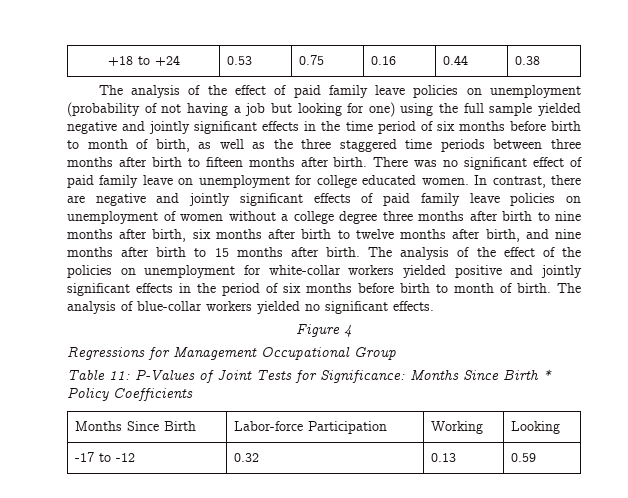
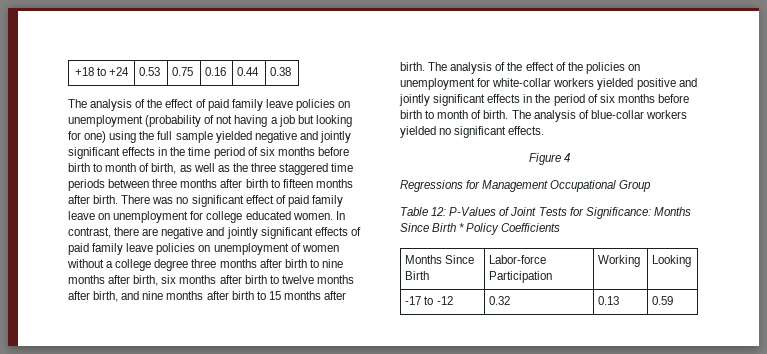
- Table 11: P-Values of Joint Tests for Significance: Months Since Birth * Policy Coefficients
+ Table 12: P-Values of Joint Tests for Significance: Months Since Birth * Policy Coefficients

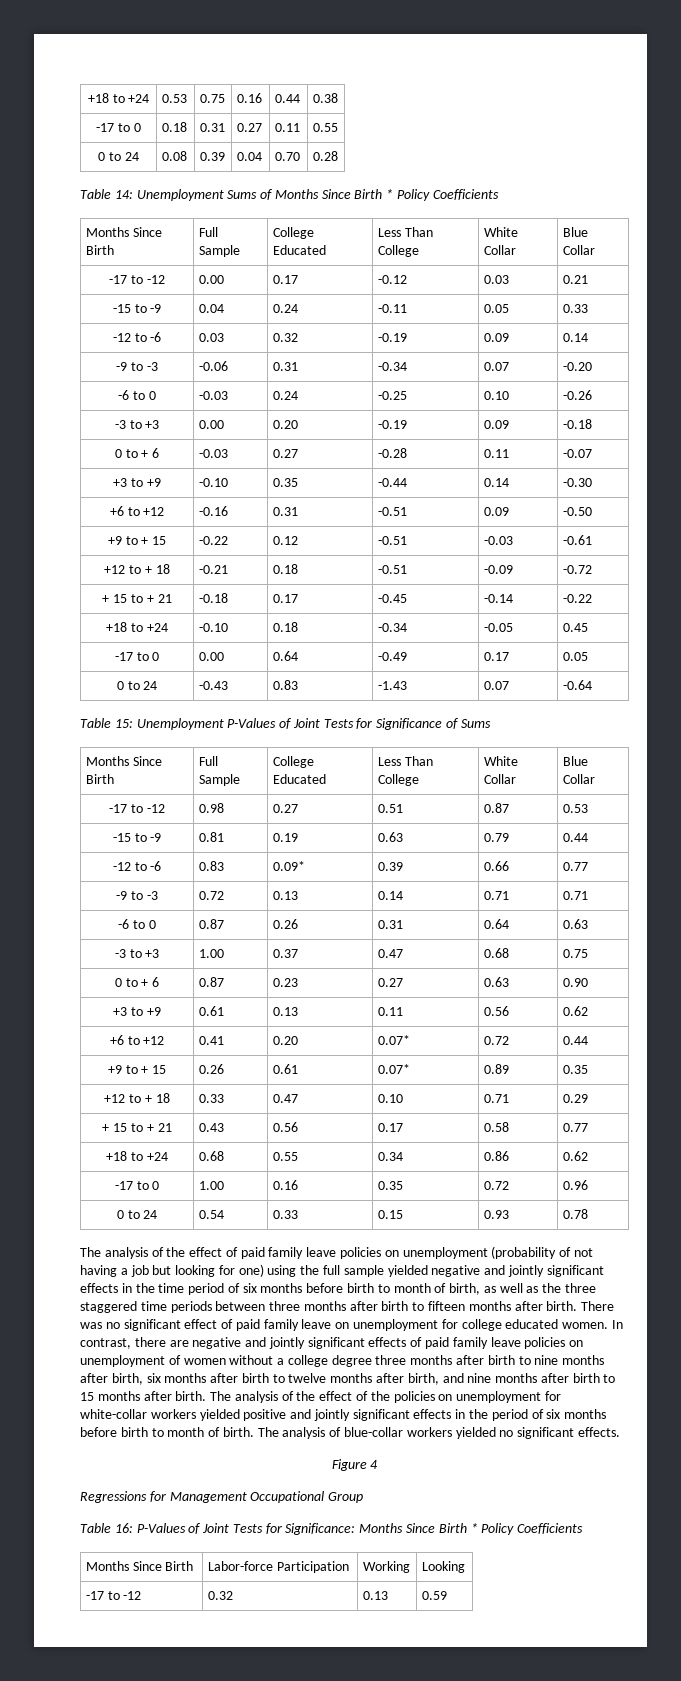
+ -17 to 0 | 0.18 | 0.31 | 0.27 | 0.11 | 0.55
+ 0 to 24 | 0.08 | 0.39 | 0.04 | 0.70 | 0.28
+ Table 14: Unemployment Sums of Months Since Birth * Policy Coefficients
+ Months Since Birth | Full Sample | College Educated | Less Than College | White Collar | Blue Collar
+ -17 to -12 | 0.00 | 0.17 | -0.12 | 0.03 | 0.21
+ -15 to -9 | 0.04 | 0.24 | -0.11 | 0.05 | 0.33
+ -12 to -6 | 0.03 | 0.32 | -0.19 | 0.09 | 0.14
+ -9 to -3 | -0.06 | 0.31 | -0.34 | 0.07 | -0.20
+ -6 to 0 | -0.03 | 0.24 | -0.25 | 0.10 | -0.26
+ -3 to +3 | 0.00 | 0.20 | -0.19 | 0.09 | -0.18
+ 0 to + 6 | -0.03 | 0.27 | -0.28 | 0.11 | -0.07
+ +3 to +9 | -0.10 | 0.35 | -0.44 | 0.14 | -0.30
+ +6 to +12 | -0.16 | 0.31 | -0.51 | 0.09 | -0.50
+ +9 to + 15 | -0.22 | 0.12 | -0.51 | -0.03 | -0.61
+ +12 to + 18 | -0.21 | 0.18 | -0.51 | -0.09 | -0.72
+ + 15 to + 21 | -0.18 | 0.17 | -0.45 | -0.14 | -0.22
+ +18 to +24 | -0.10 | 0.18 | -0.34 | -0.05 | 0.45
+ -17 to 0 | 0.00 | 0.64 | -0.49 | 0.17 | 0.05
+ 0 to 24 | -0.43 | 0.83 | -1.43 | 0.07 | -0.64
+ Table 15: Unemployment P-Values of Joint Tests for Significance of Sums
+ Months Since Birth | Full Sample | College Educated | Less Than College | White Collar | Blue Collar
+ -17 to -12 | 0.98 | 0.27 | 0.51 | 0.87 | 0.53
+ -15 to -9 | 0.81 | 0.19 | 0.63 | 0.79 | 0.44
+ -12 to -6 | 0.83 | 0.09* | 0.39 | 0.66 | 0.77
+ -9 to -3 | 0.72 | 0.13 | 0.14 | 0.71 | 0.71
+ -6 to 0 | 0.87 | 0.26 | 0.31 | 0.64 | 0.63
+ -3 to +3 | 1.00 | 0.37 | 0.47 | 0.68 | 0.75
+ 0 to + 6 | 0.87 | 0.23 | 0.27 | 0.63 | 0.90
+ +3 to +9 | 0.61 | 0.13 | 0.11 | 0.56 | 0.62
+ +6 to +12 | 0.41 | 0.20 | 0.07* | 0.72 | 0.44
+ +9 to + 15 | 0.26 | 0.61 | 0.07* | 0.89 | 0.35
+ +12 to + 18 | 0.33 | 0.47 | 0.10 | 0.71 | 0.29
+ + 15 to + 21 | 0.43 | 0.56 | 0.17 | 0.58 | 0.77
+ +18 to +24 | 0.68 | 0.55 | 0.34 | 0.86 | 0.62
+ -17 to 0 | 1.00 | 0.16 | 0.35 | 0.72 | 0.96
+ 0 to 24 | 0.54 | 0.33 | 0.15 | 0.93 | 0.78
- Table 12: P-Values of Joint Tests for Significance: Months Since Birth * Policy Coefficients
+ Table 16: P-Values of Joint Tests for Significance: Months Since Birth * Policy Coefficients

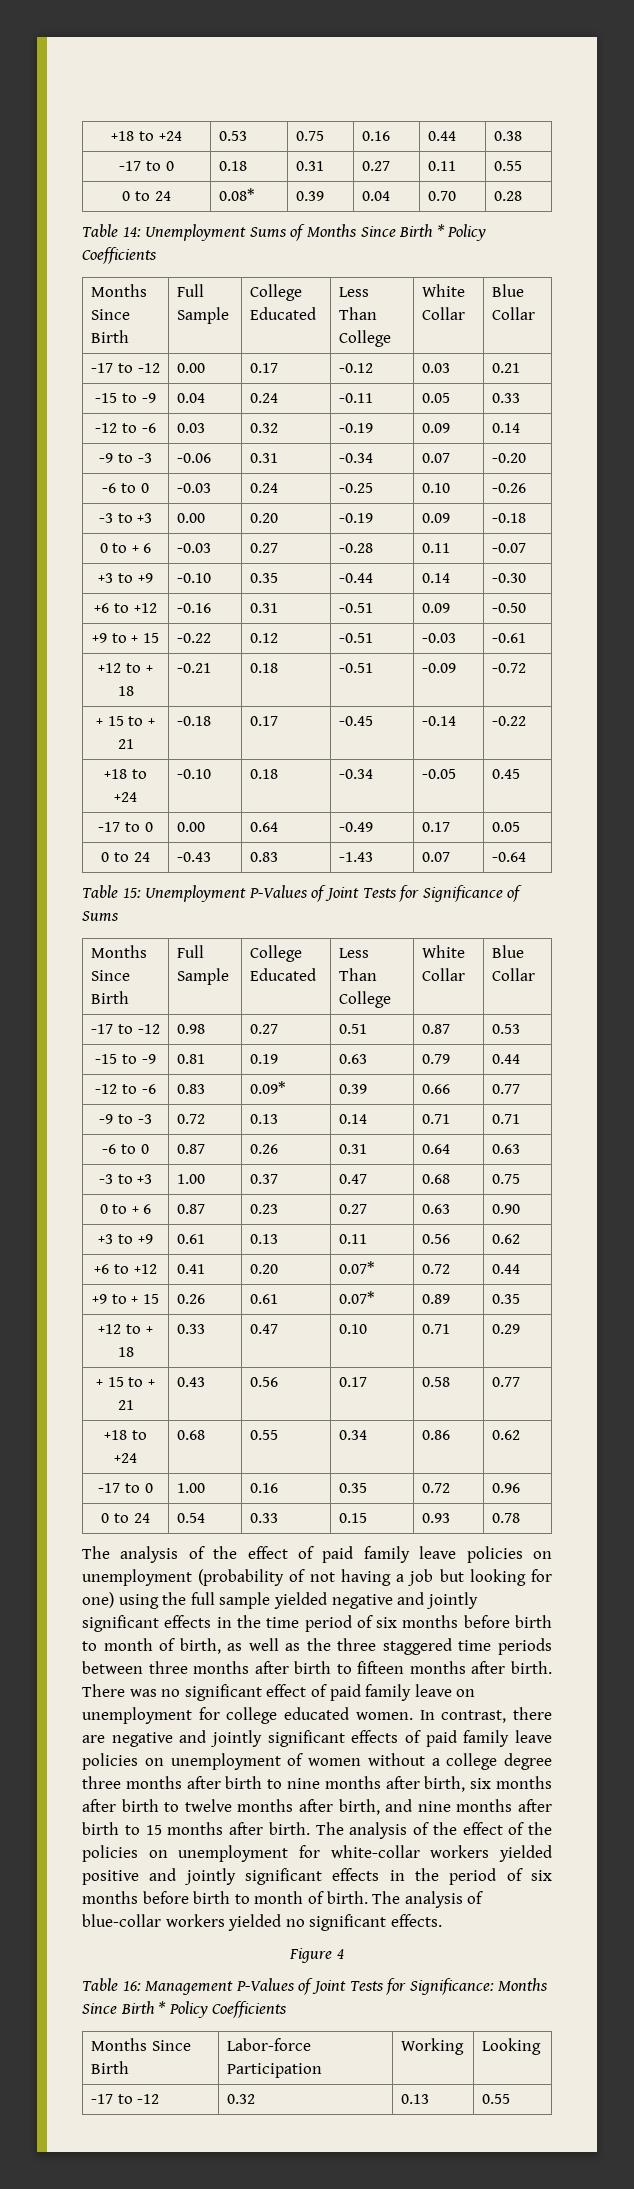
- 0 to 24 | 0.08 | 0.39 | 0.04 | 0.70 | 0.28
+ 0 to 24 | 0.08* | 0.39 | 0.04 | 0.70 | 0.28
- Regressions for Management Occupational Group
- Table 16: P-Values of Joint Tests for Significance: Months Since Birth * Policy Coefficients
+ Table 16: Management P-Values of Joint Tests for Significance: Months Since Birth * Policy Coefficients
- -17 to -12 | 0.32 | 0.13 | 0.59
+ -17 to -12 | 0.32 | 0.13 | 0.55

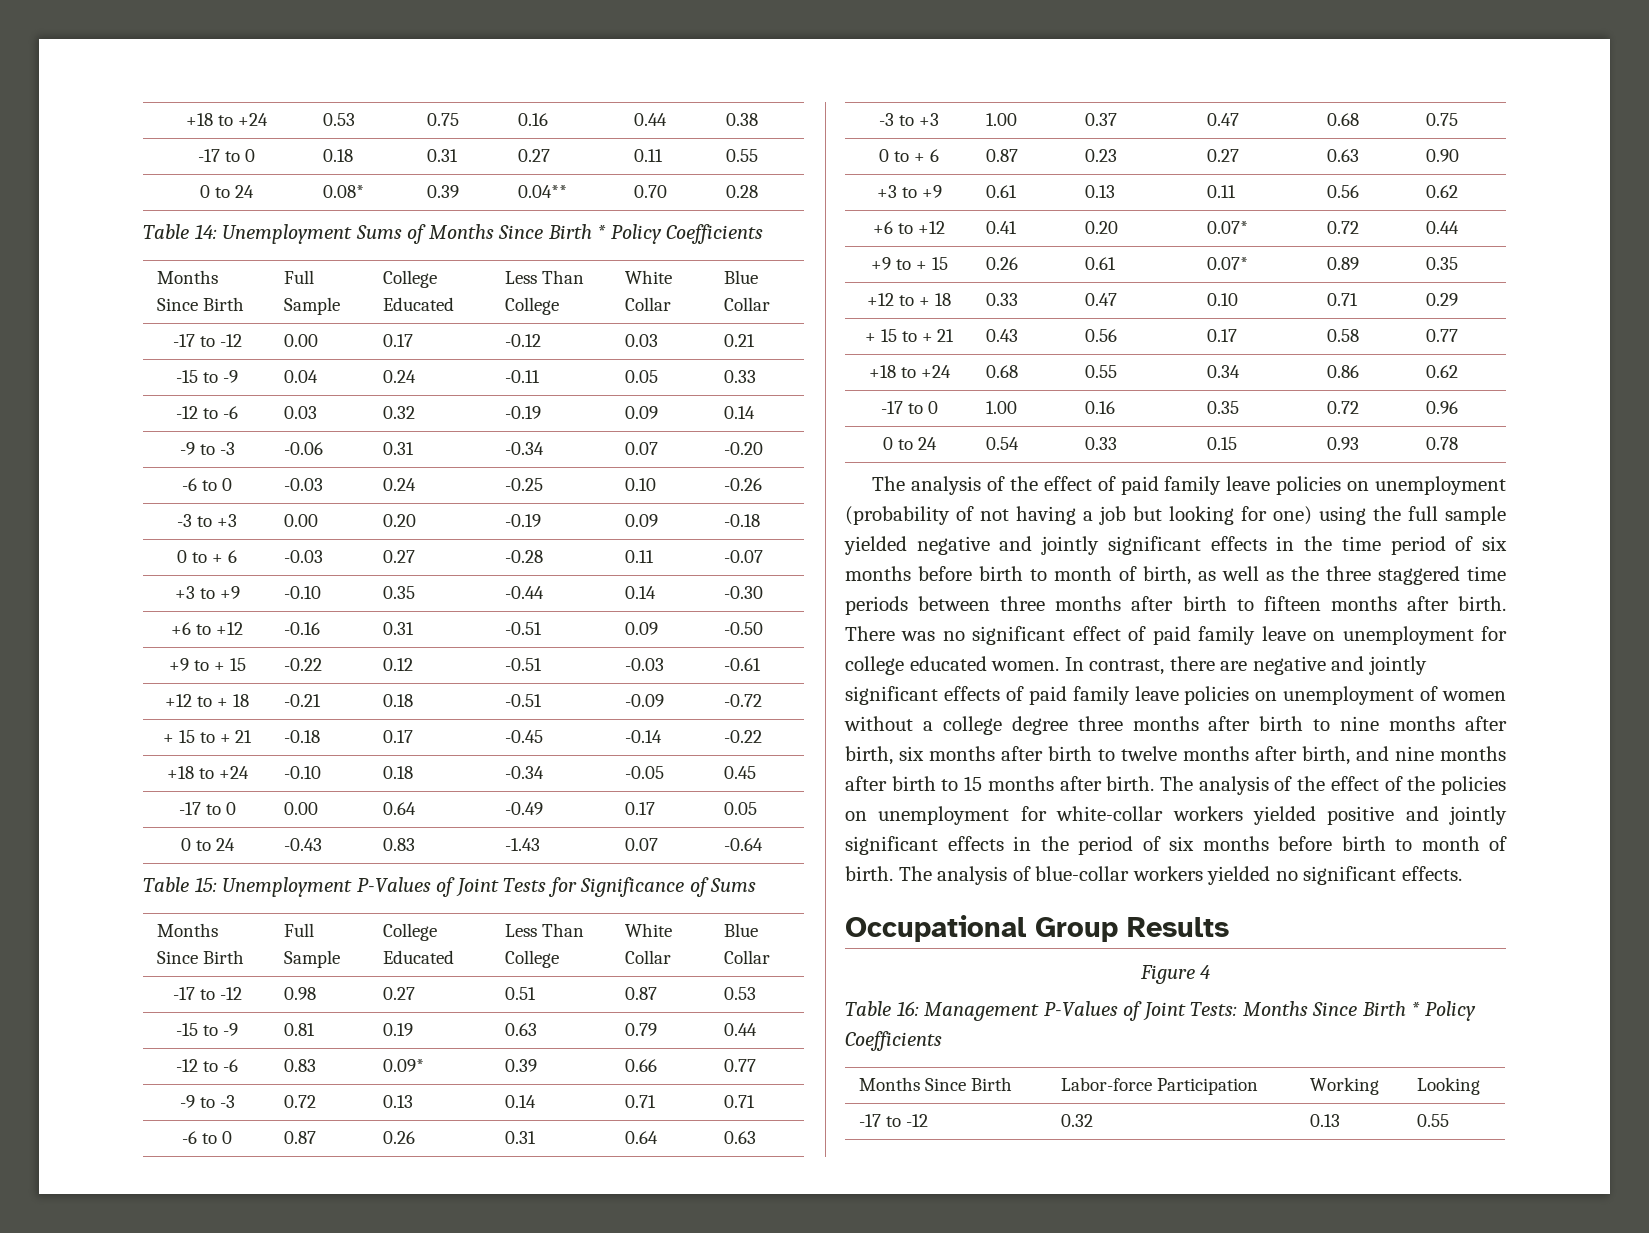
- 0 to 24 | 0.08* | 0.39 | 0.04 | 0.70 | 0.28
+ 0 to 24 | 0.08* | 0.39 | 0.04** | 0.70 | 0.28
+ Occupational Group Results
- Table 16: Management P-Values of Joint Tests for Significance: Months Since Birth * Policy Coefficients
+ Table 16: Management P-Values of Joint Tests: Months Since Birth * Policy Coefficients

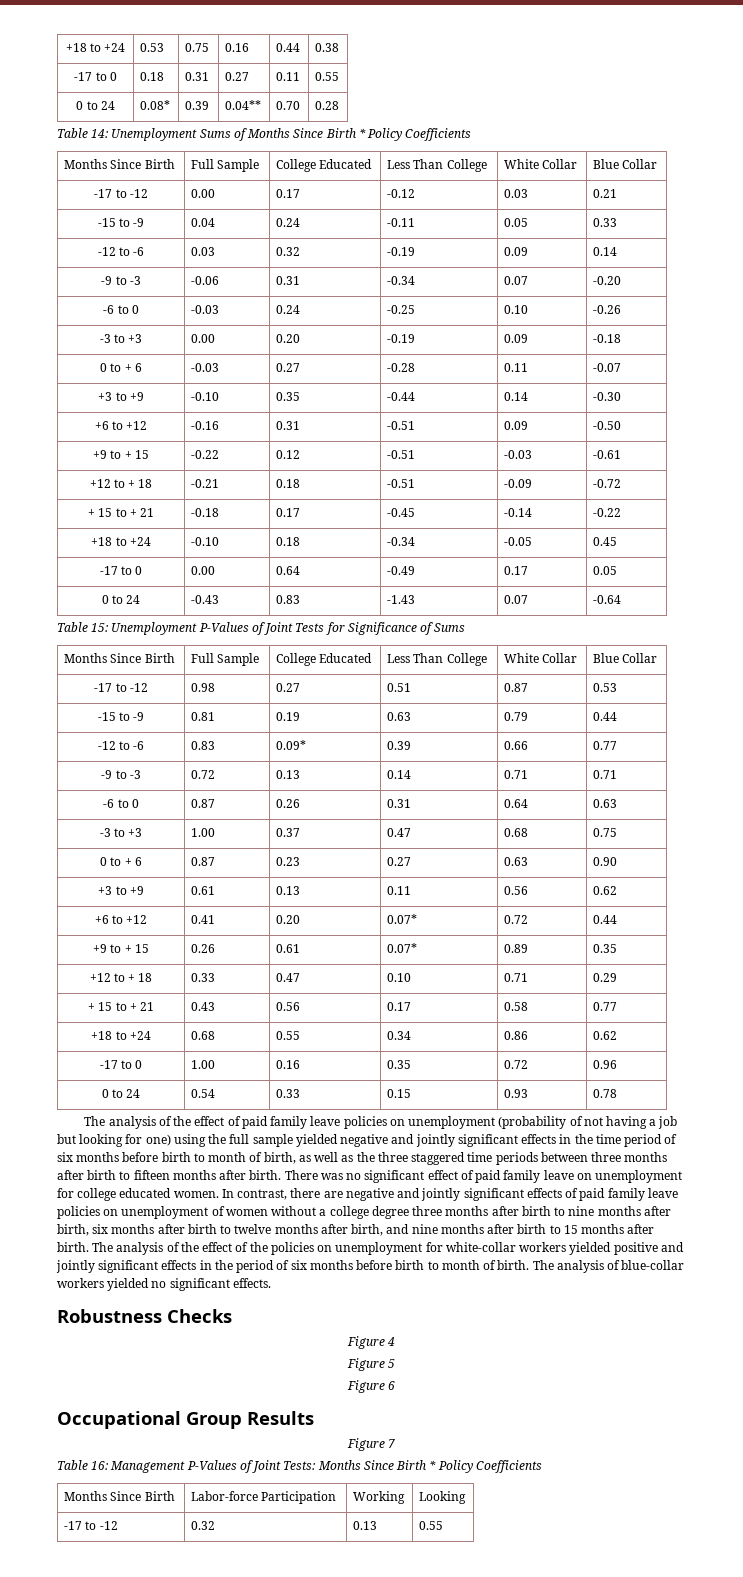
+ Robustness Checks
+ Figure 4
+ Figure 5
+ Figure 6
- Figure 4
+ Figure 7

